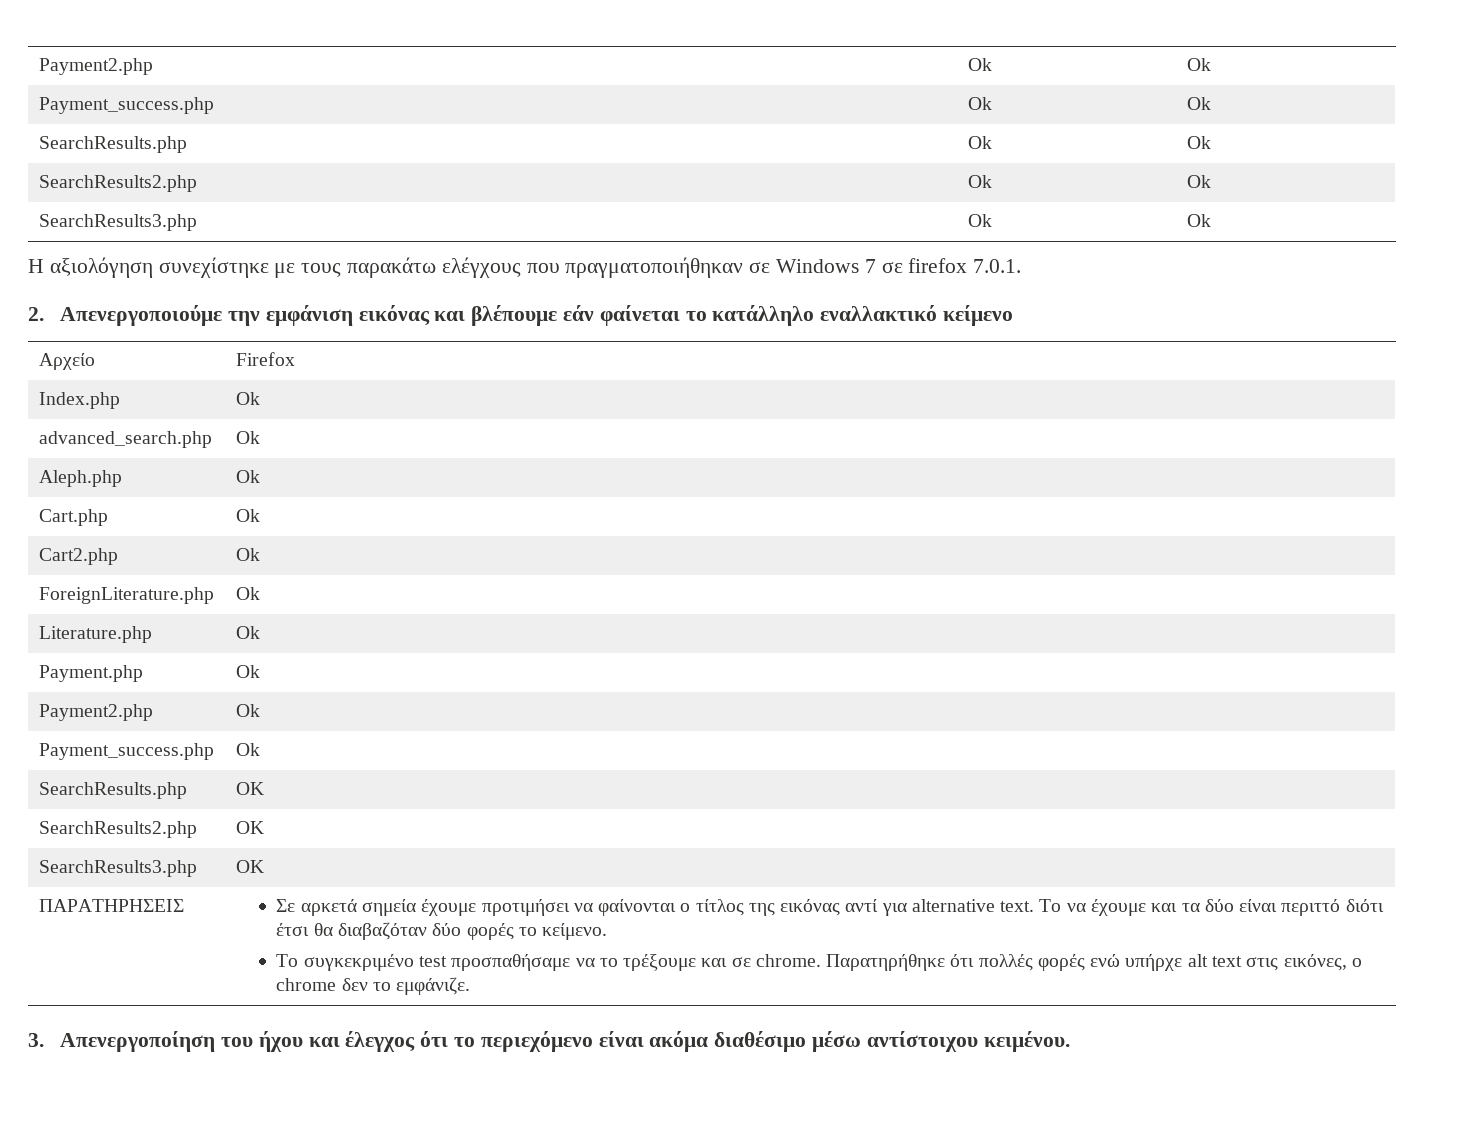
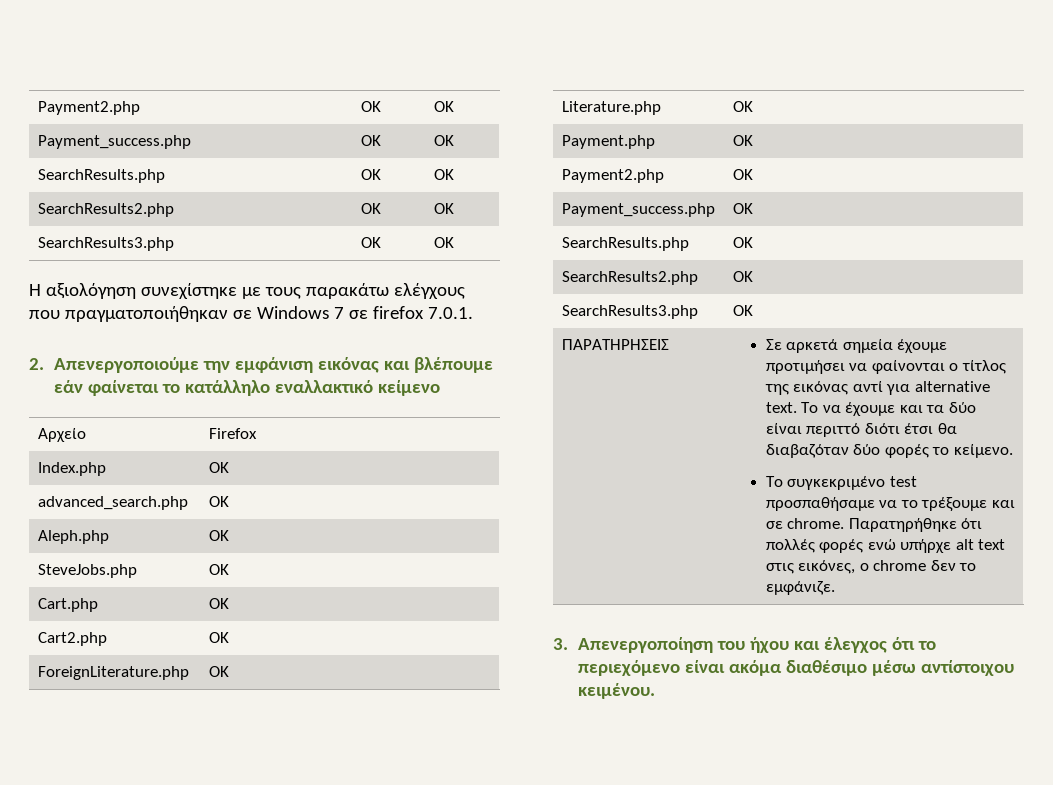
- Payment2.php | Ok | Ok
- Payment_success.php | Ok | Ok
- SearchResults.php | Ok | Ok
- SearchResults2.php | Ok | Ok
- SearchResults3.php | Ok | Ok
+ Payment2.php | OK | OK
+ Payment_success.php | OK | OK
+ SearchResults.php | OK | OK
+ SearchResults2.php | OK | OK
+ SearchResults3.php | OK | OK
- Index.php | Ok
+ Index.php | OK
- advanced_search.php | Ok
+ advanced_search.php | OK
- Aleph.php | Ok
+ Aleph.php | OK
+ SteveJobs.php | OK
- Cart.php | Ok
+ Cart.php | OK
- Cart2.php | Ok
+ Cart2.php | OK
- ForeignLiterature.php | Ok
+ ForeignLiterature.php | OK
- Literature.php | Ok
+ Literature.php | OK
- Payment.php | Ok
- Payment2.php | Ok
- Payment_success.php | Ok
+ Payment.php | OK
+ Payment2.php | OK
+ Payment_success.php | OK

